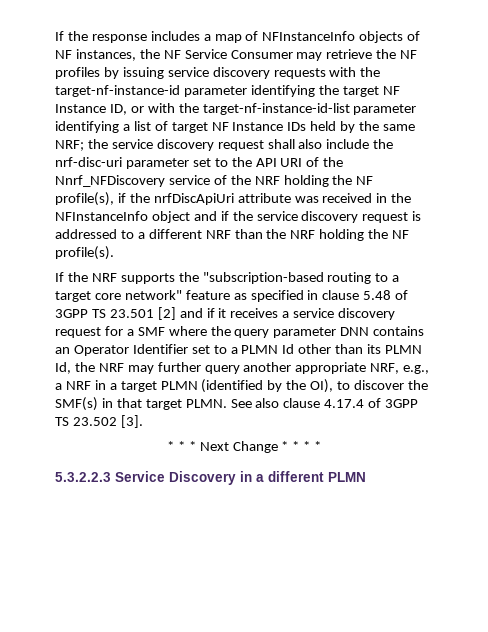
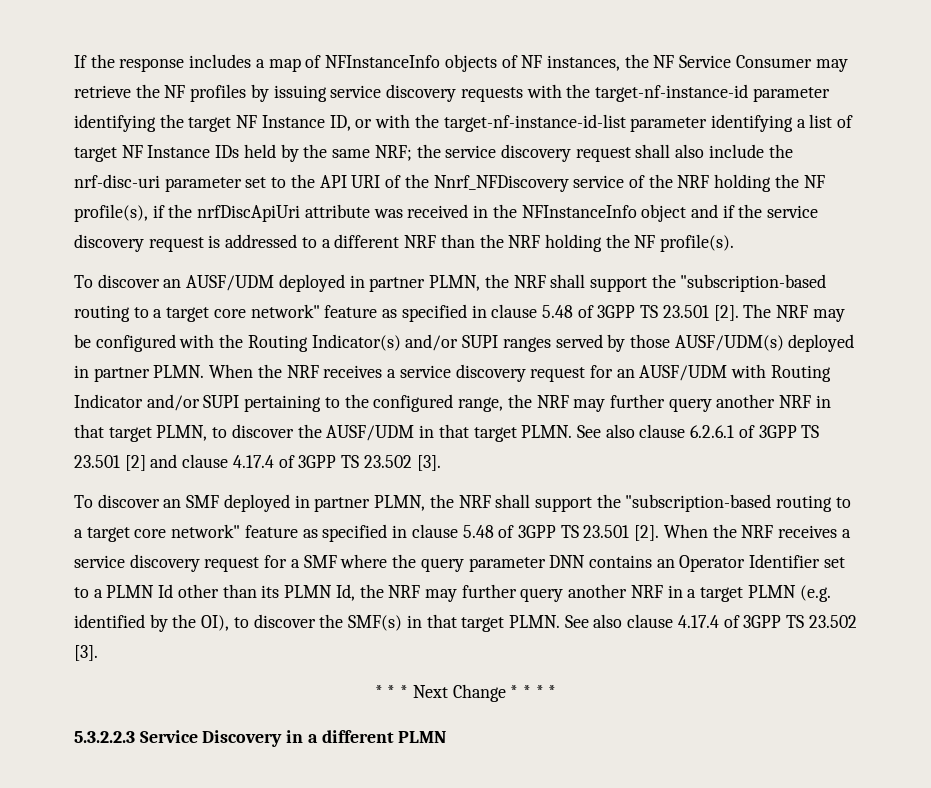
- If the NRF supports the "subscription-based routing to a target core network" feature as specified in clause 5.48 of 3GPP TS 23.501 [2] and if it receives a service discovery request for a SMF where the query parameter DNN contains an Operator Identifier set to a PLMN Id other than its PLMN Id, the NRF may further query another appropriate NRF, e.g., a NRF in a target PLMN (identified by the OI), to discover the SMF(s) in that target PLMN.
+ To discover an AUSF/UDM deployed in partner PLMN, the NRF shall support the "subscription-based routing to a target core network" feature as specified in clause 5.48 of 3GPP TS 23.501 [2]. The NRF may be configured with the Routing Indicator(s) and/or SUPI ranges served by those AUSF/UDM(s) deployed in partner PLMN. When the NRF receives a service discovery request for an AUSF/UDM with Routing Indicator and/or SUPI pertaining to the configured range, the NRF may further query another NRF in that target PLMN, to discover the AUSF/UDM in that target PLMN. See also clause 6.2.6.1 of 3GPP TS 23.501 [2] and clause 4.17.4 of 3GPP TS 23.502 [3].
+ To discover an SMF deployed in partner PLMN, the NRF shall support the "subscription-based routing to a target core network" feature as specified in clause 5.48 of 3GPP TS 23.501 [2]. When the NRF receives a service discovery request for a SMF where the query parameter DNN contains an Operator Identifier set to a PLMN Id other than its PLMN Id, the NRF may further query another NRF in a target PLMN (e.g. identified by the OI), to discover the SMF(s) in that target PLMN.

